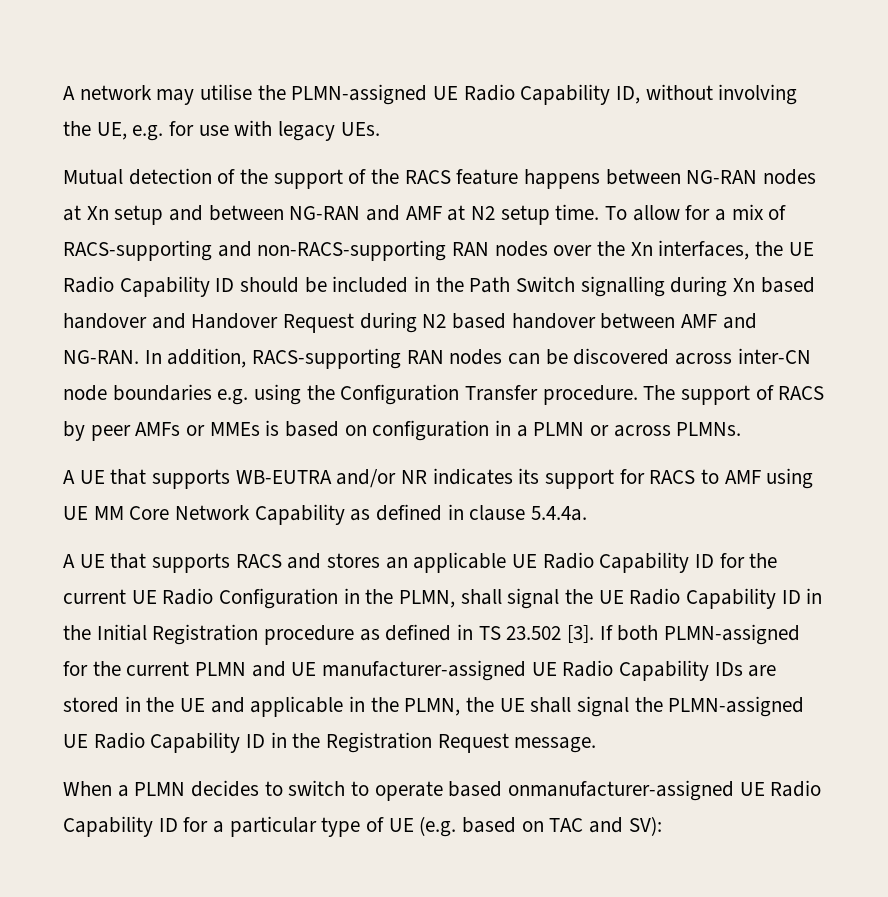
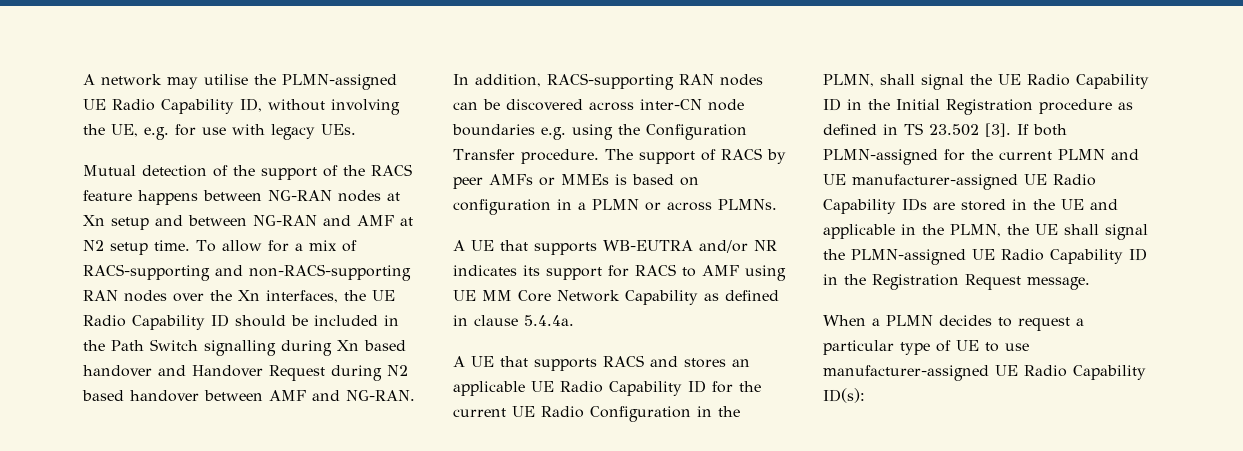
- When a PLMN decides to switch to operate based onmanufacturer-assigned UE Radio Capability ID for a particular type of UE (e.g. based on TAC and SV):
+ When a PLMN decides to request a particular type of UE to use manufacturer-assigned UE Radio Capability ID(s):

